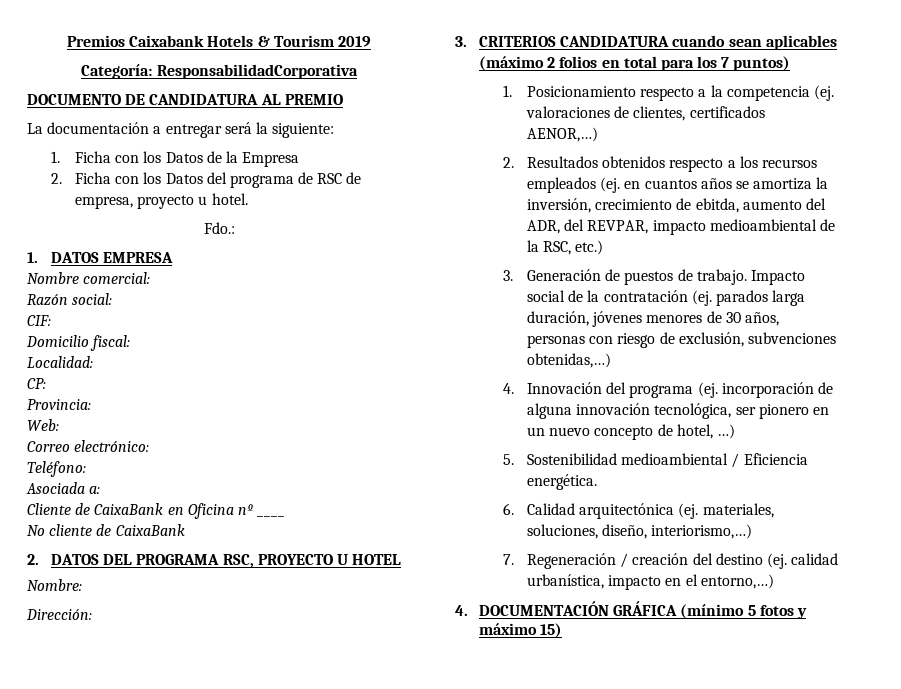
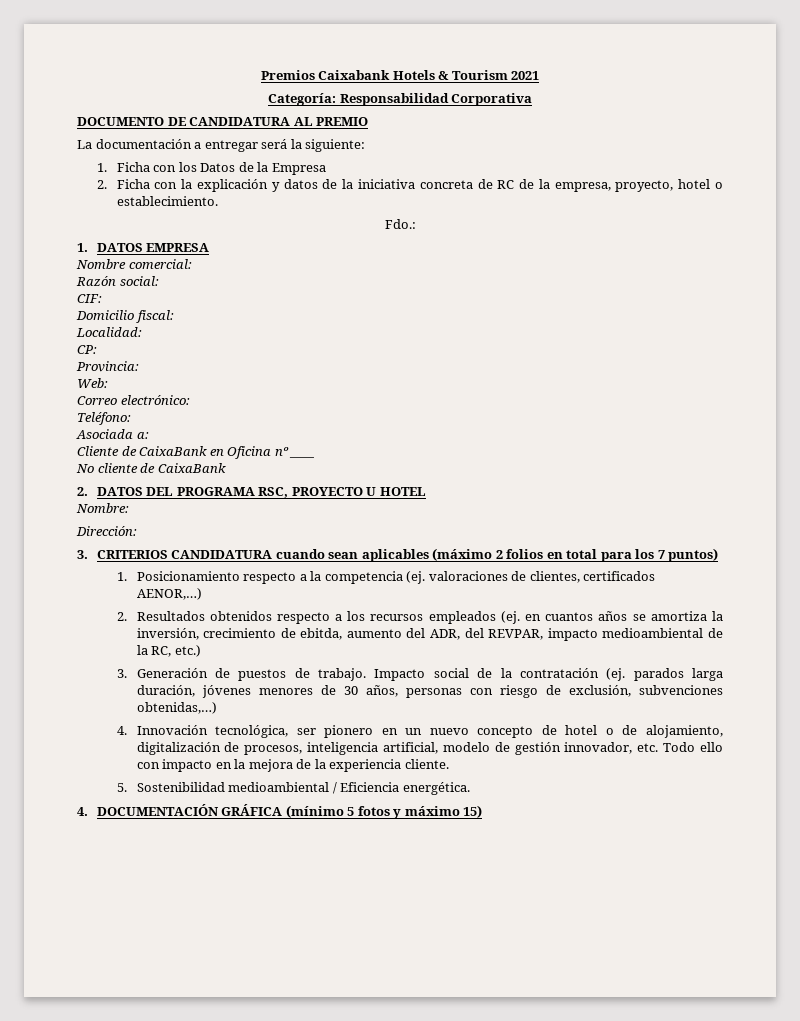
- Premios Caixabank Hotels & Tourism 2019
+ Premios Caixabank Hotels & Tourism 2021
- Categoría: ResponsabilidadCorporativa
+ Categoría: Responsabilidad Corporativa
- 2. Ficha con los Datos del programa de RSC de empresa, proyecto u hotel.
+ 2. Ficha con la explicación y datos de la iniciativa concreta de RC de la empresa, proyecto, hotel o establecimiento.
- 2. Resultados obtenidos respecto a los recursos empleados (ej. en cuantos años se amortiza la inversión, crecimiento de ebitda, aumento del ADR, del REVPAR, impacto medioambiental de la RSC, etc.)
+ 2. Resultados obtenidos respecto a los recursos empleados (ej. en cuantos años se amortiza la inversión, crecimiento de ebitda, aumento del ADR, del REVPAR, impacto medioambiental de la RC, etc.)
- 4. Innovación del programa (ej. incorporación de alguna innovación tecnológica, ser pionero en un nuevo concepto de hotel, …)
+ 4. Innovación tecnológica, ser pionero en un nuevo concepto de hotel o de alojamiento, digitalización de procesos, inteligencia artificial, modelo de gestión innovador, etc. Todo ello con impacto en la mejora de la experiencia cliente.
- 6. Calidad arquitectónica (ej. materiales, soluciones, diseño, interiorismo,…)
- 7. Regeneración / creación del destino (ej. calidad urbanística, impacto en el entorno,…)

